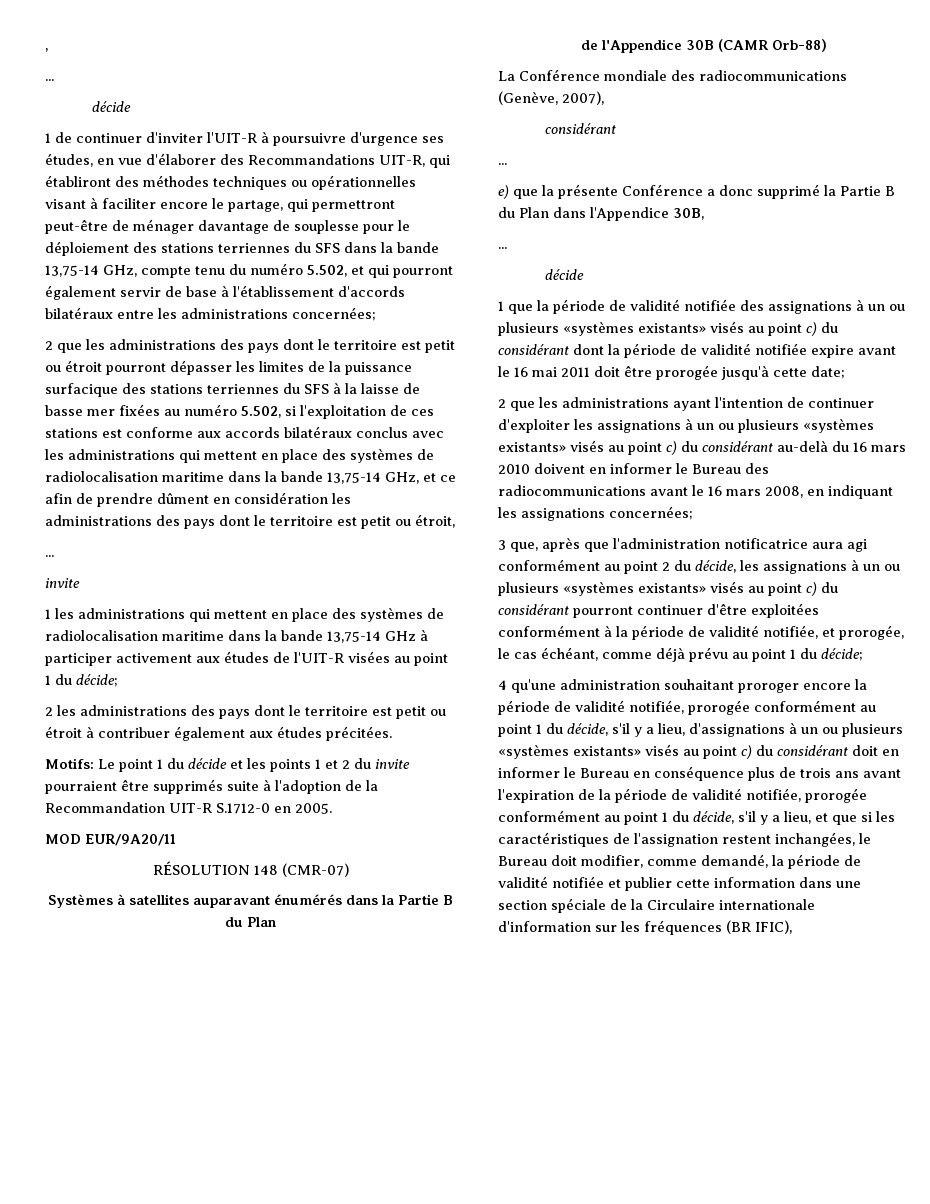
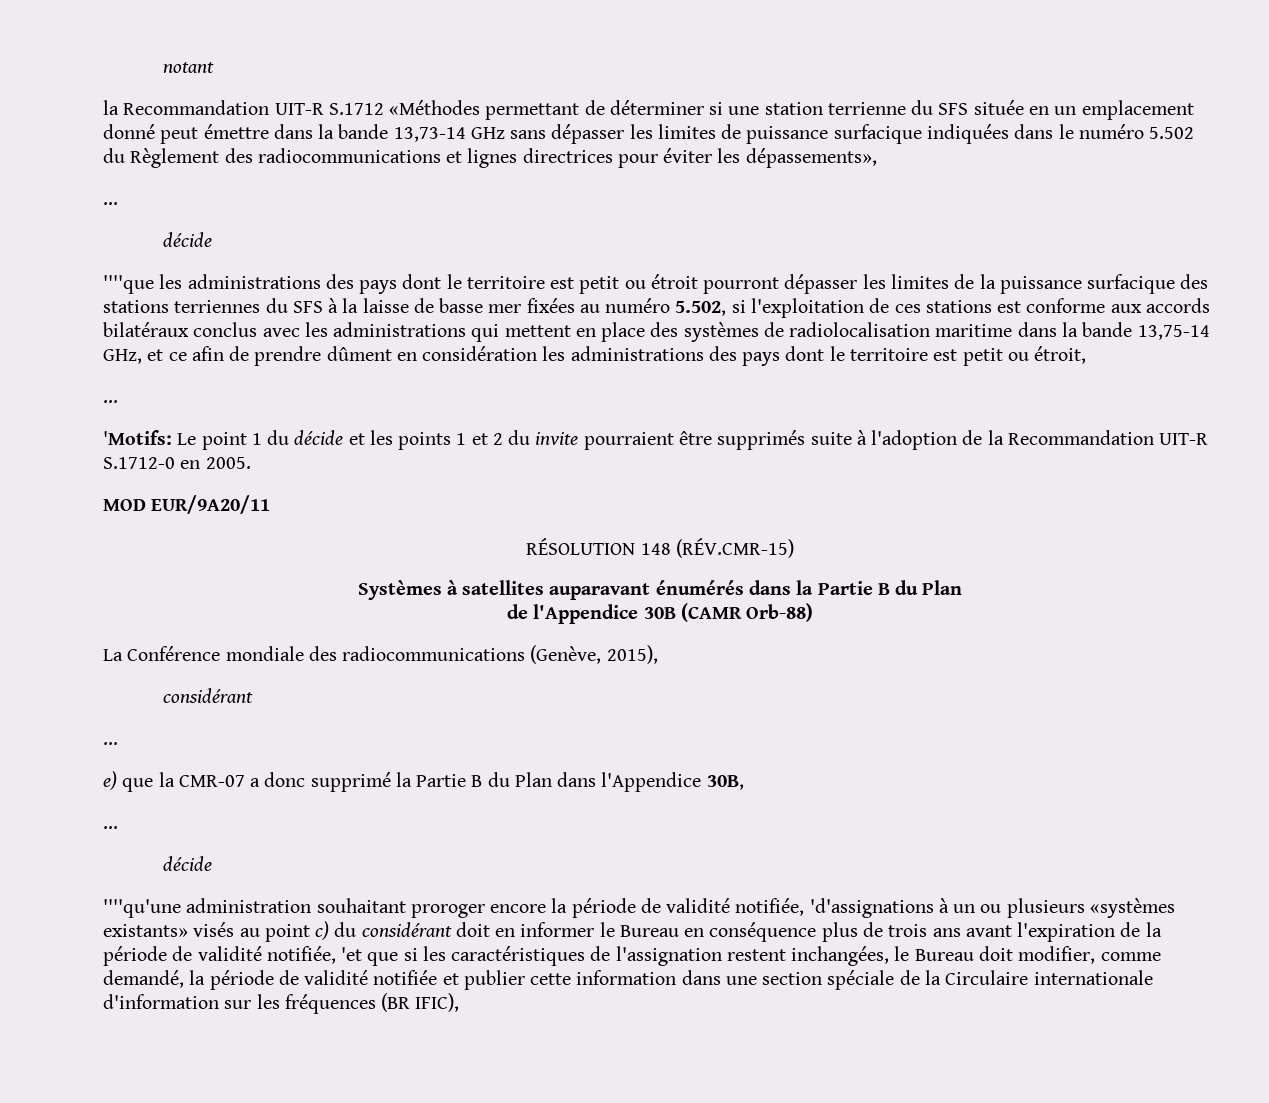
- ,
+ notant
+ la Recommandation UIT-R S.1712 «Méthodes permettant de déterminer si une station terrienne du SFS située en un emplacement donné peut émettre dans la bande 13,73-14 GHz sans dépasser les limites de puissance surfacique indiquées dans le numéro 5.502 du Règlement des radiocommunications et lignes directrices pour éviter les dépassements»,
  ...
  décide
- 1 de continuer d'inviter l'UIT-R à poursuivre d'urgence ses études, en vue d'élaborer des Recommandations UIT-R, qui établiront des méthodes techniques ou opérationnelles visant à faciliter encore le partage, qui permettront peut-être de ménager davantage de souplesse pour le déploiement des stations terriennes du SFS dans la bande 13,75-14 GHz, compte tenu du numéro 5.502, et qui pourront également servir de base à l'établissement d'accords bilatéraux entre les administrations concernées;
- 2 que les administrations des pays dont le territoire est petit ou étroit pourront dépasser les limites de la puissance surfacique des stations terriennes du SFS à la laisse de basse mer fixées au numéro 5.502, si l'exploitation de ces stations est conforme aux accords bilatéraux conclus avec les administrations qui mettent en place des systèmes de radiolocalisation maritime dans la bande 13,75-14 GHz, et ce afin de prendre dûment en considération les administrations des pays dont le territoire est petit ou étroit,
+ ''''que les administrations des pays dont le territoire est petit ou étroit pourront dépasser les limites de la puissance surfacique des stations terriennes du SFS à la laisse de basse mer fixées au numéro 5.502, si l'exploitation de ces stations est conforme aux accords bilatéraux conclus avec les administrations qui mettent en place des systèmes de radiolocalisation maritime dans la bande 13,75-14 GHz, et ce afin de prendre dûment en considération les administrations des pays dont le territoire est petit ou étroit,
  ...
- invite
- 1 les administrations qui mettent en place des systèmes de radiolocalisation maritime dans la bande 13,75-14 GHz à participer activement aux études de l'UIT-R visées au point 1 du décide;
- 2 les administrations des pays dont le territoire est petit ou étroit à contribuer également aux études précitées.
- Motifs:
+ 'Motifs:
- RÉSOLUTION 148 (CMR-07)
+ RÉSOLUTION 148 (RÉV.CMR-15)
- La Conférence mondiale des radiocommunications (Genève, 2007),
+ La Conférence mondiale des radiocommunications (Genève, 2015),
- e) que la présente Conférence a donc supprimé la Partie B du Plan dans l'Appendice 30B,
+ e) que la CMR-07 a donc supprimé la Partie B du Plan dans l'Appendice 30B,
- 1 que la période de validité notifiée des assignations à un ou plusieurs «systèmes existants» visés au point c) du considérant dont la période de validité notifiée expire avant le 16 mai 2011 doit être prorogée jusqu'à cette date;
- 2 que les administrations ayant l'intention de continuer d'exploiter les assignations à un ou plusieurs «systèmes existants» visés au point c) du considérant au-delà du 16 mars 2010 doivent en informer le Bureau des radiocommunications avant le 16 mars 2008, en indiquant les assignations concernées;
- 3 que, après que l'administration notificatrice aura agi conformément au point 2 du décide, les assignations à un ou plusieurs «systèmes existants» visés au point c) du considérant pourront continuer d'être exploitées conformément à la période de validité notifiée, et prorogée, le cas échéant, comme déjà prévu au point 1 du décide;
- 4 qu'une administration souhaitant proroger encore la période de validité notifiée, prorogée conformément au point 1 du décide, s'il y a lieu, d'assignations à un ou plusieurs «systèmes existants» visés au point c) du considérant doit en informer le Bureau en conséquence plus de trois ans avant l'expiration de la période de validité notifiée, prorogée conformément au point 1 du décide, s'il y a lieu, et que si les caractéristiques de l'assignation restent inchangées, le Bureau doit modifier, comme demandé, la période de validité notifiée et publier cette information dans une section spéciale de la Circulaire internationale d'information sur les fréquences (BR IFIC),
+ ''''qu'une administration souhaitant proroger encore la période de validité notifiée, 'd'assignations à un ou plusieurs «systèmes existants» visés au point c) du considérant doit en informer le Bureau en conséquence plus de trois ans avant l'expiration de la période de validité notifiée, 'et que si les caractéristiques de l'assignation restent inchangées, le Bureau doit modifier, comme demandé, la période de validité notifiée et publier cette information dans une section spéciale de la Circulaire internationale d'information sur les fréquences (BR IFIC),

